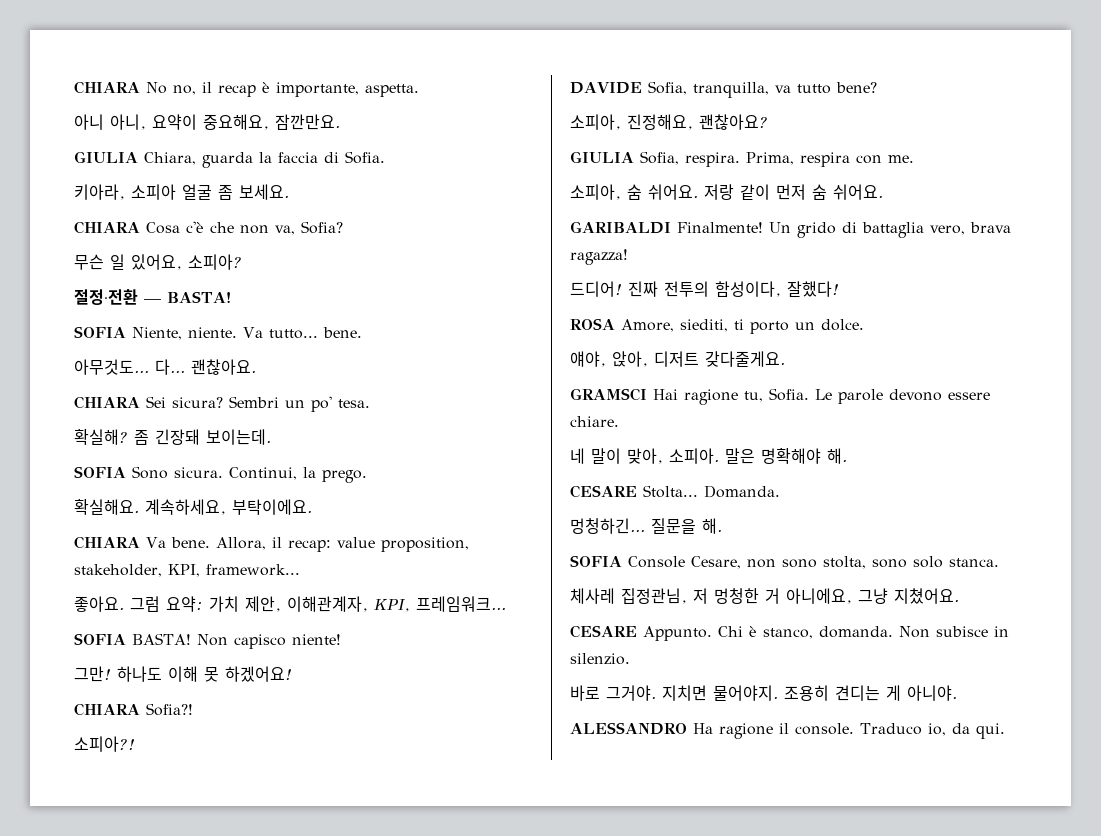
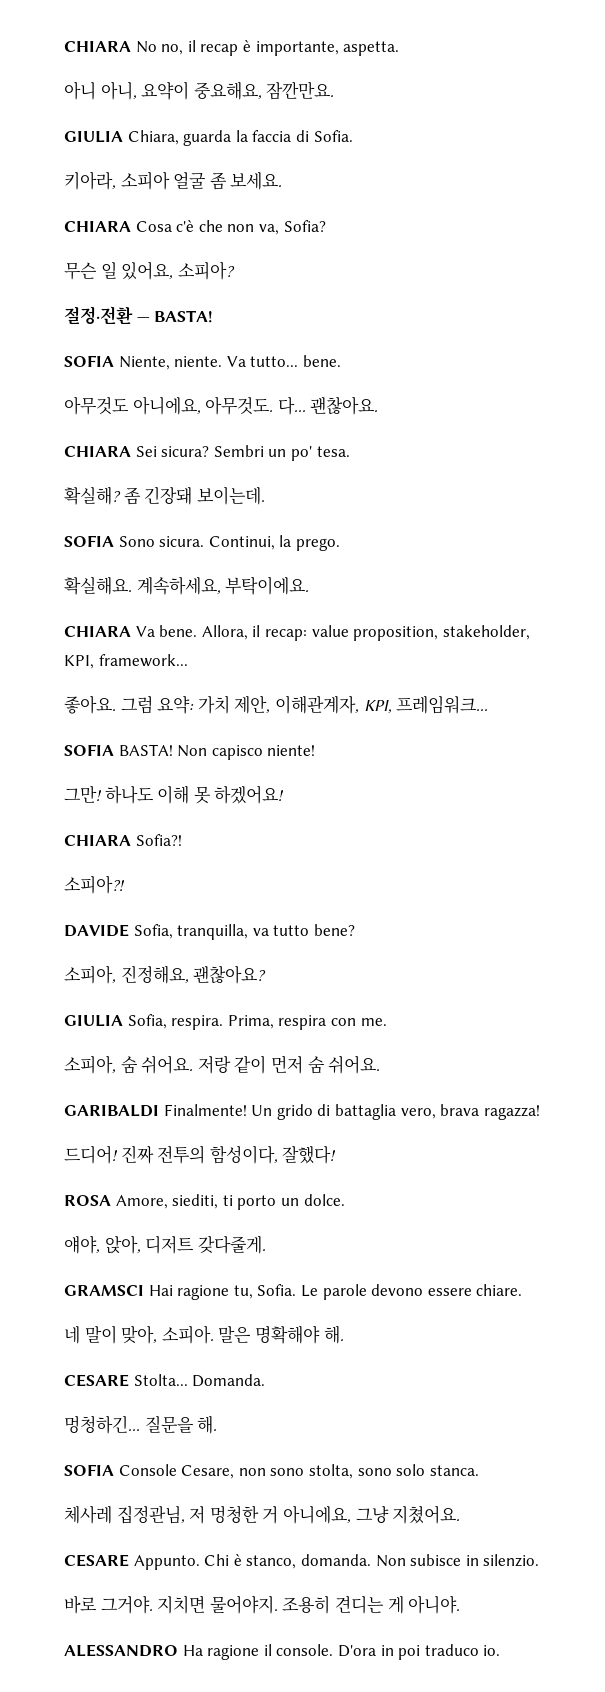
- 아무것도...
+ 아무것도 아니에요, 아무것도.
- 얘야, 앉아, 디저트 갖다줄게요.
+ 얘야, 앉아, 디저트 갖다줄게.
- Traduco io, da qui.
+ D'ora in poi traduco io.

